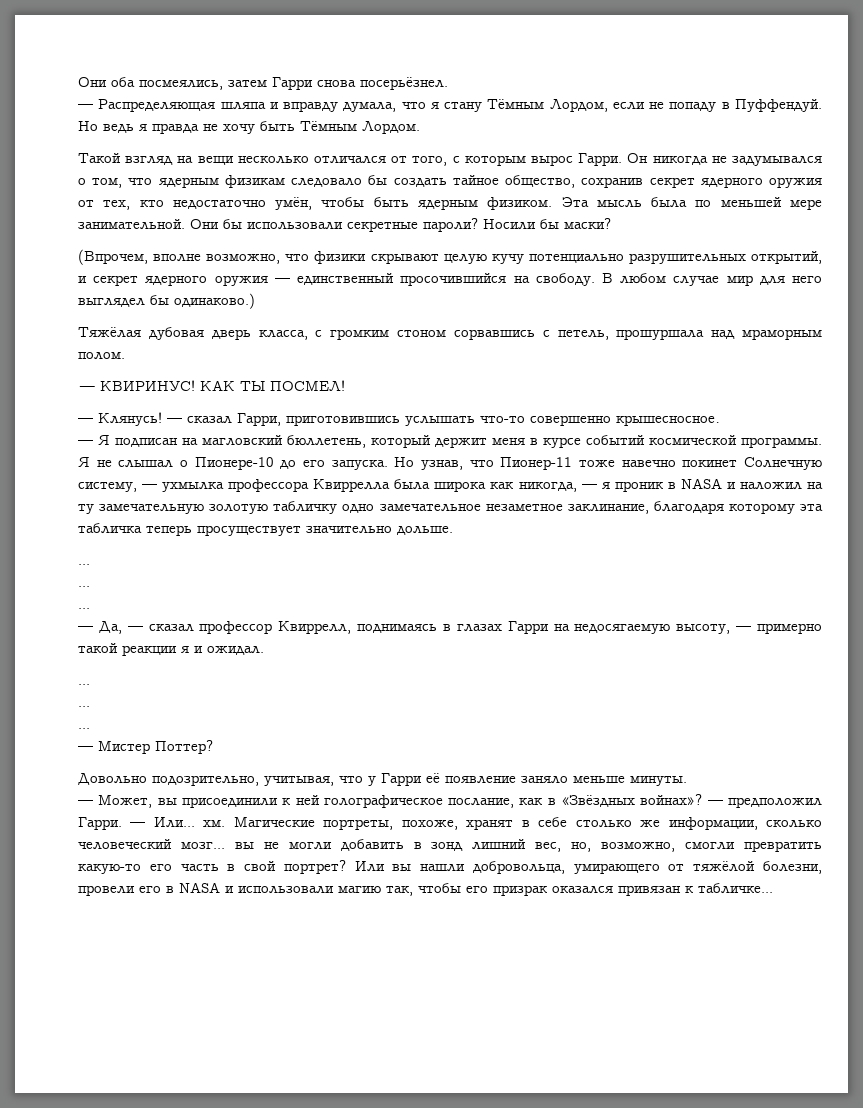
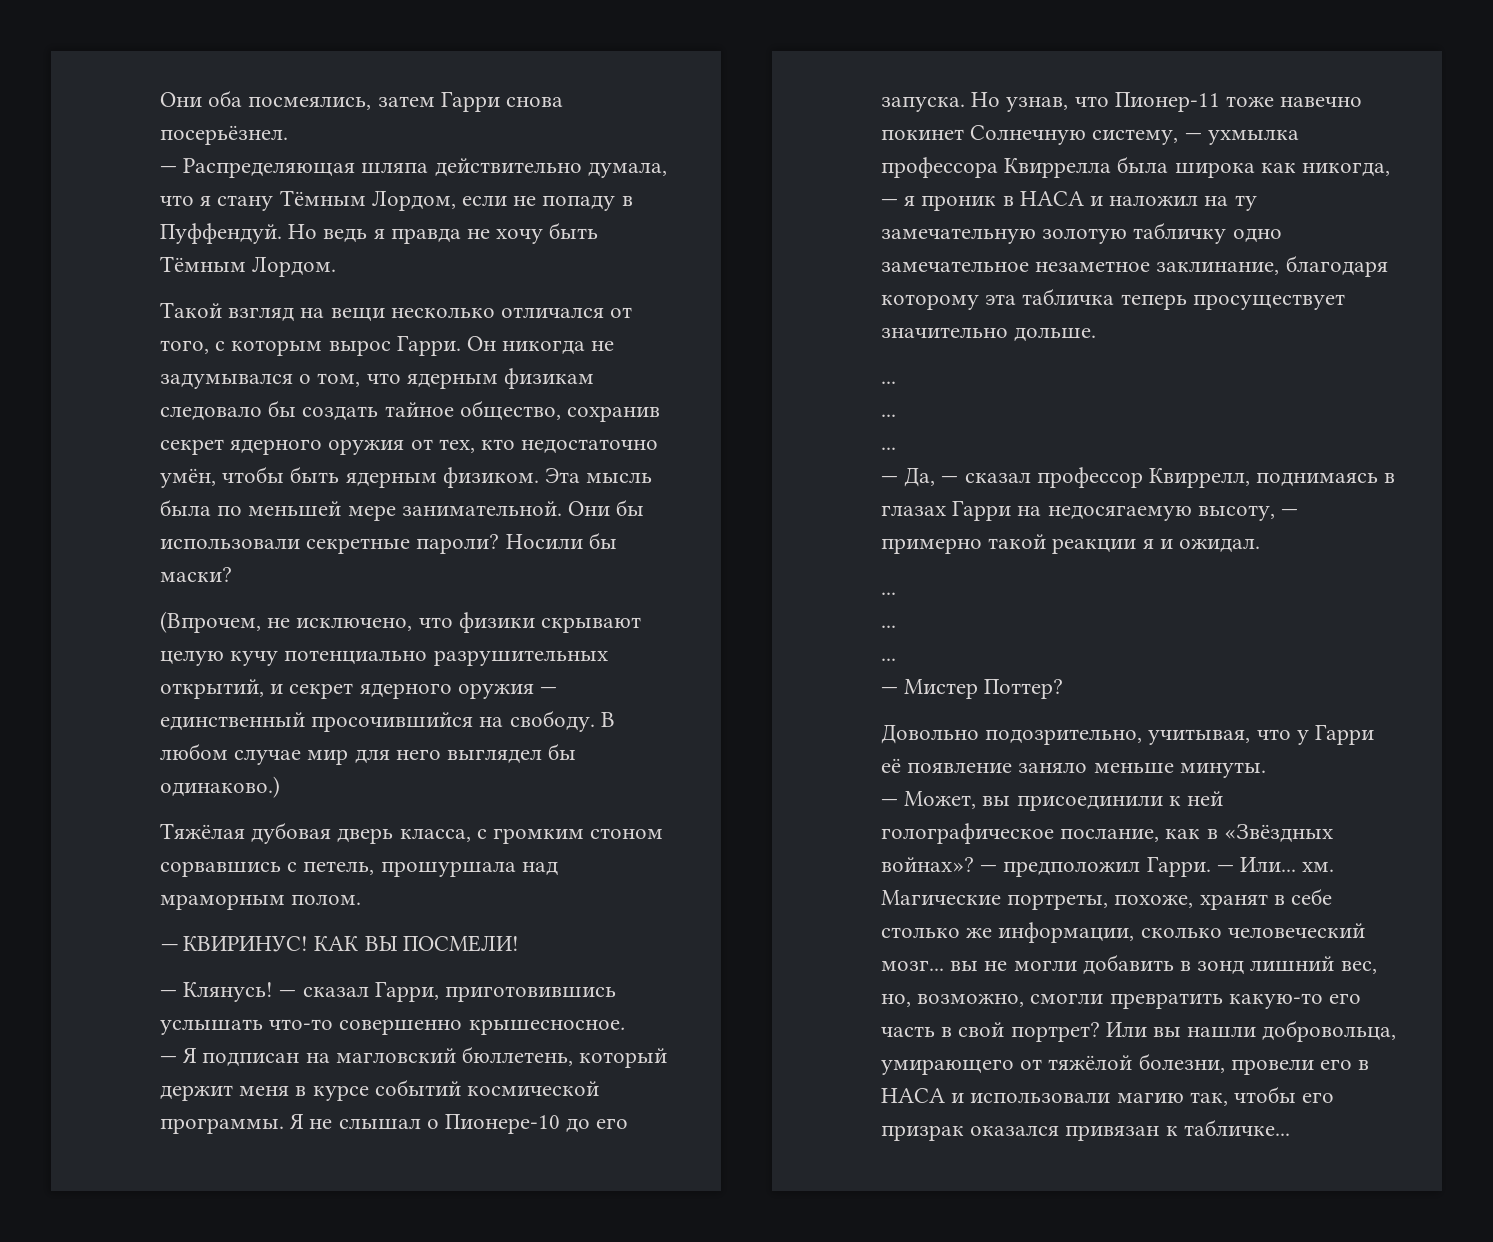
- — Распределяющая шляпа и вправду думала, что я стану Тёмным Лордом, если не попаду в Пуффендуй.
+ — Распределяющая шляпа действительно думала, что я стану Тёмным Лордом, если не попаду в Пуффендуй.
- (Впрочем, вполне возможно, что физики скрывают целую кучу потенциально разрушительных открытий, и секрет ядерного оружия — единственный просочившийся на свободу.
+ (Впрочем, не исключено, что физики скрывают целую кучу потенциально разрушительных открытий, и секрет ядерного оружия — единственный просочившийся на свободу.
- КАК ТЫ ПОСМЕЛ!
+ КАК ВЫ ПОСМЕЛИ!
- Но узнав, что Пионер-11 тоже навечно покинет Солнечную систему, — ухмылка профессора Квиррелла была широка как никогда, — я проник в NASA и наложил на ту замечательную золотую табличку одно замечательное незаметное заклинание, благодаря которому эта табличка теперь просуществует значительно дольше.
+ Но узнав, что Пионер-11 тоже навечно покинет Солнечную систему, — ухмылка профессора Квиррелла была широка как никогда, — я проник в НАСА и наложил на ту замечательную золотую табличку одно замечательное незаметное заклинание, благодаря которому эта табличка теперь просуществует значительно дольше.
- Или вы нашли добровольца, умирающего от тяжёлой болезни, провели его в NASA и использовали магию так, чтобы его призрак оказался привязан к табличке...
+ Или вы нашли добровольца, умирающего от тяжёлой болезни, провели его в НАСА и использовали магию так, чтобы его призрак оказался привязан к табличке...

